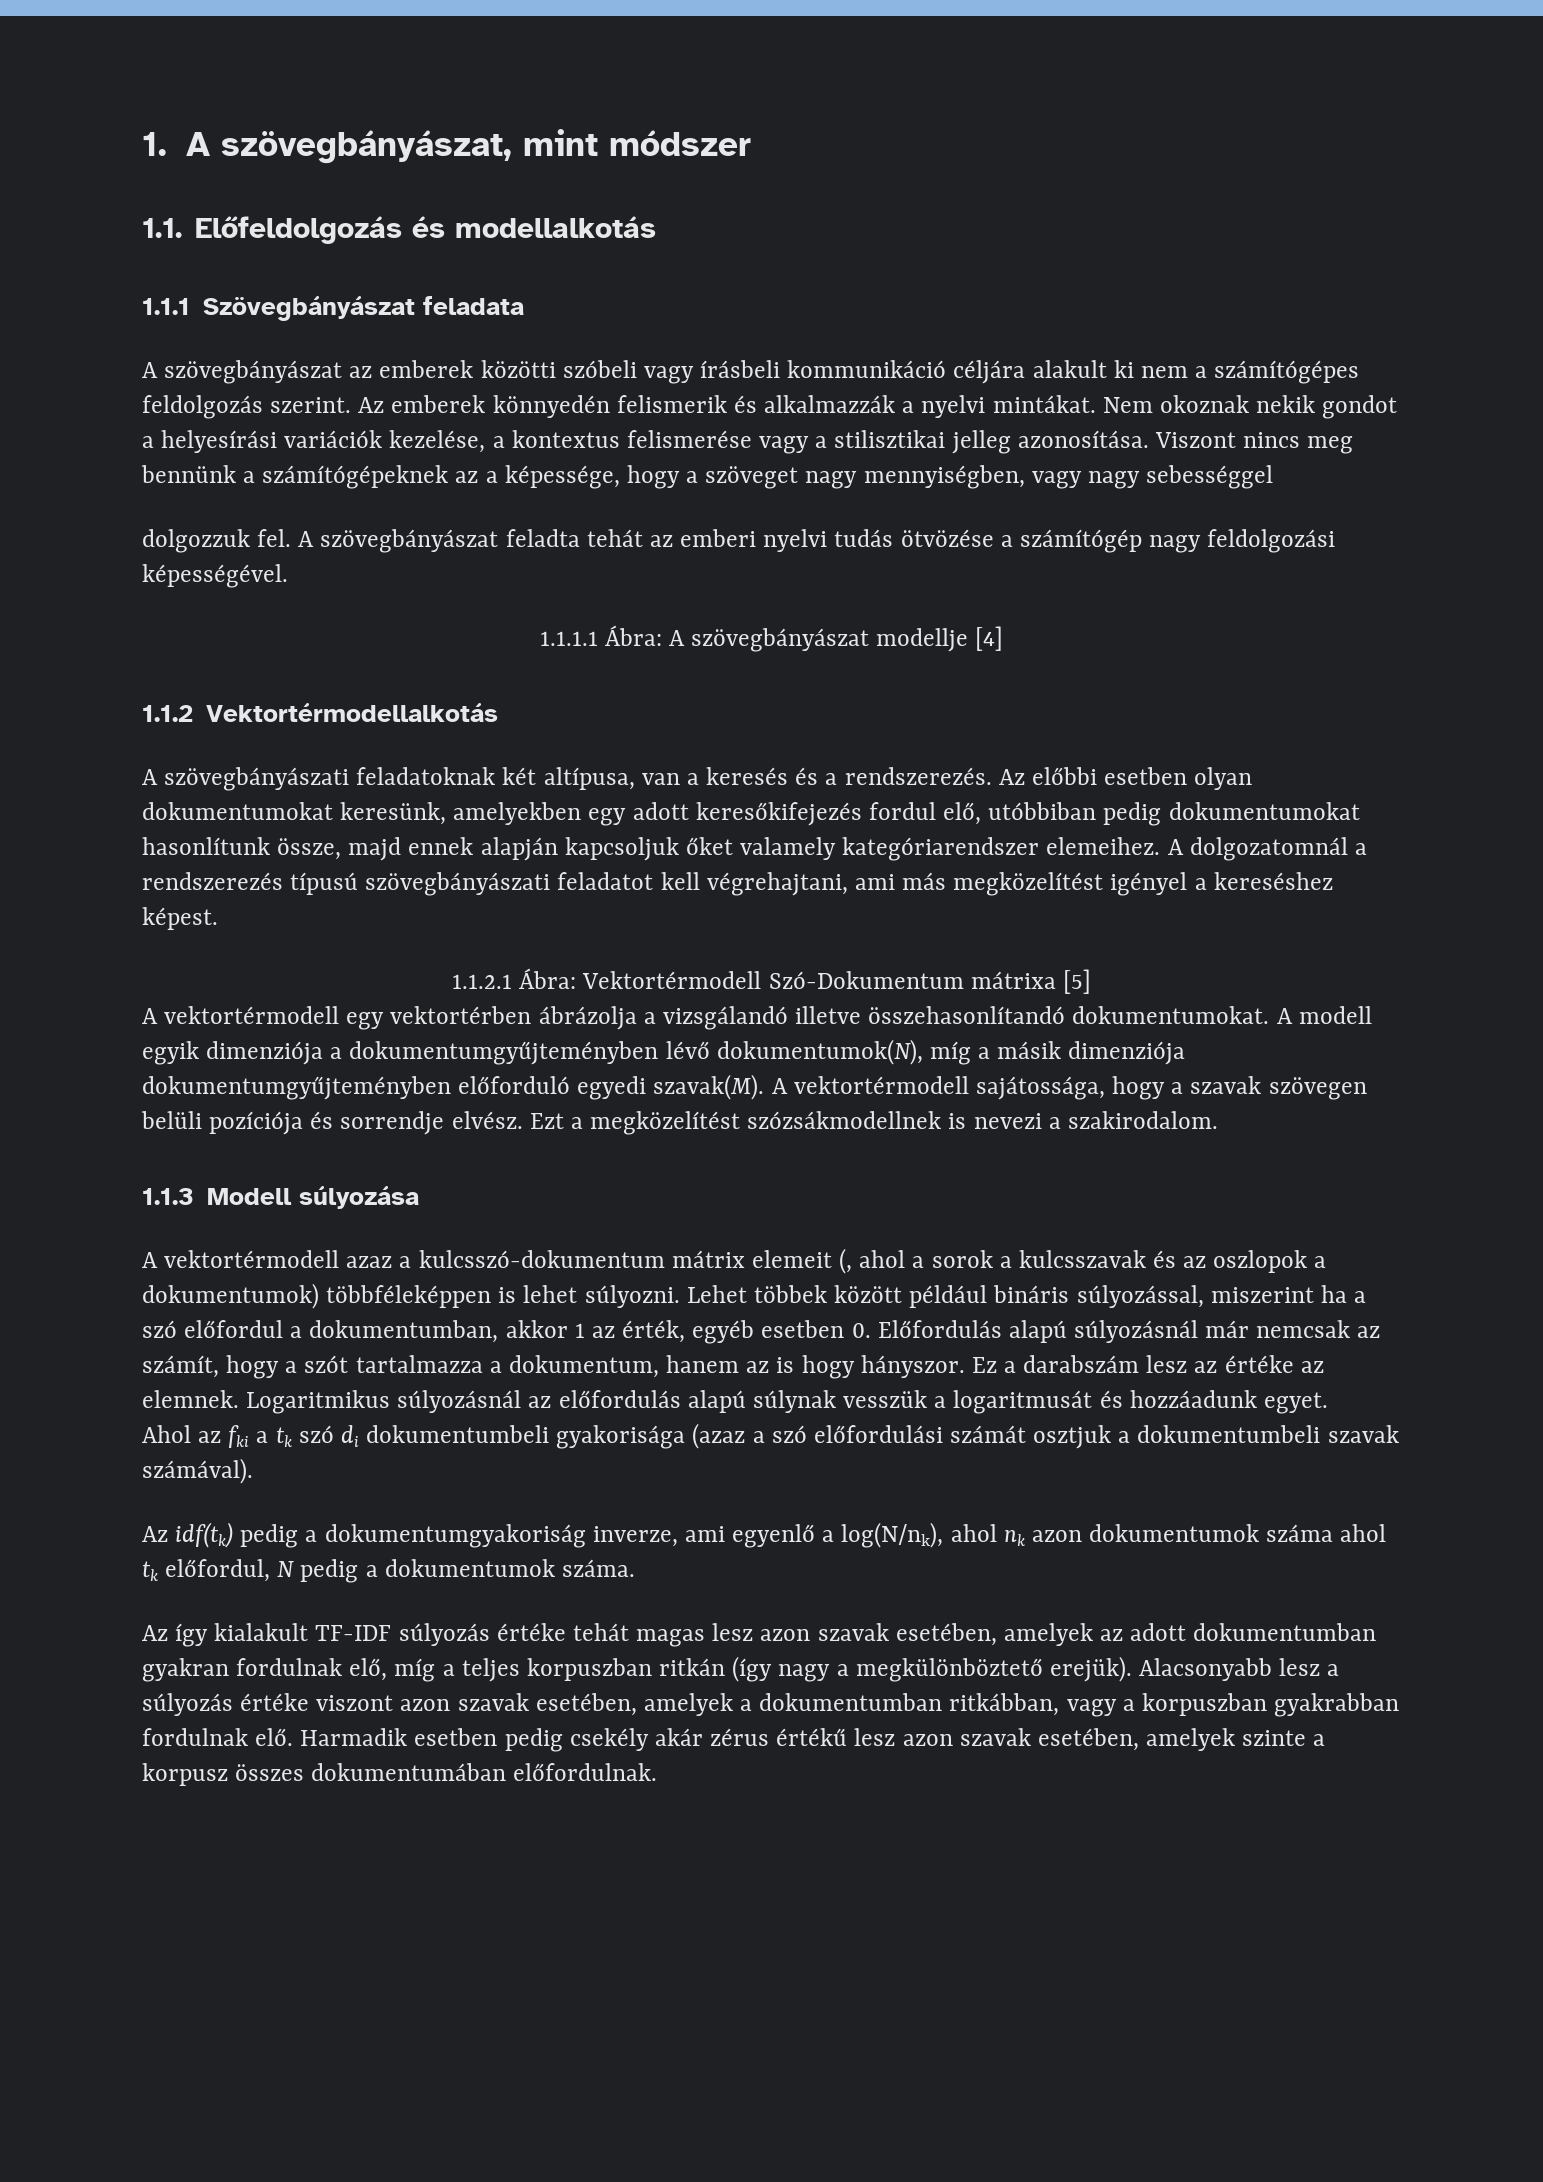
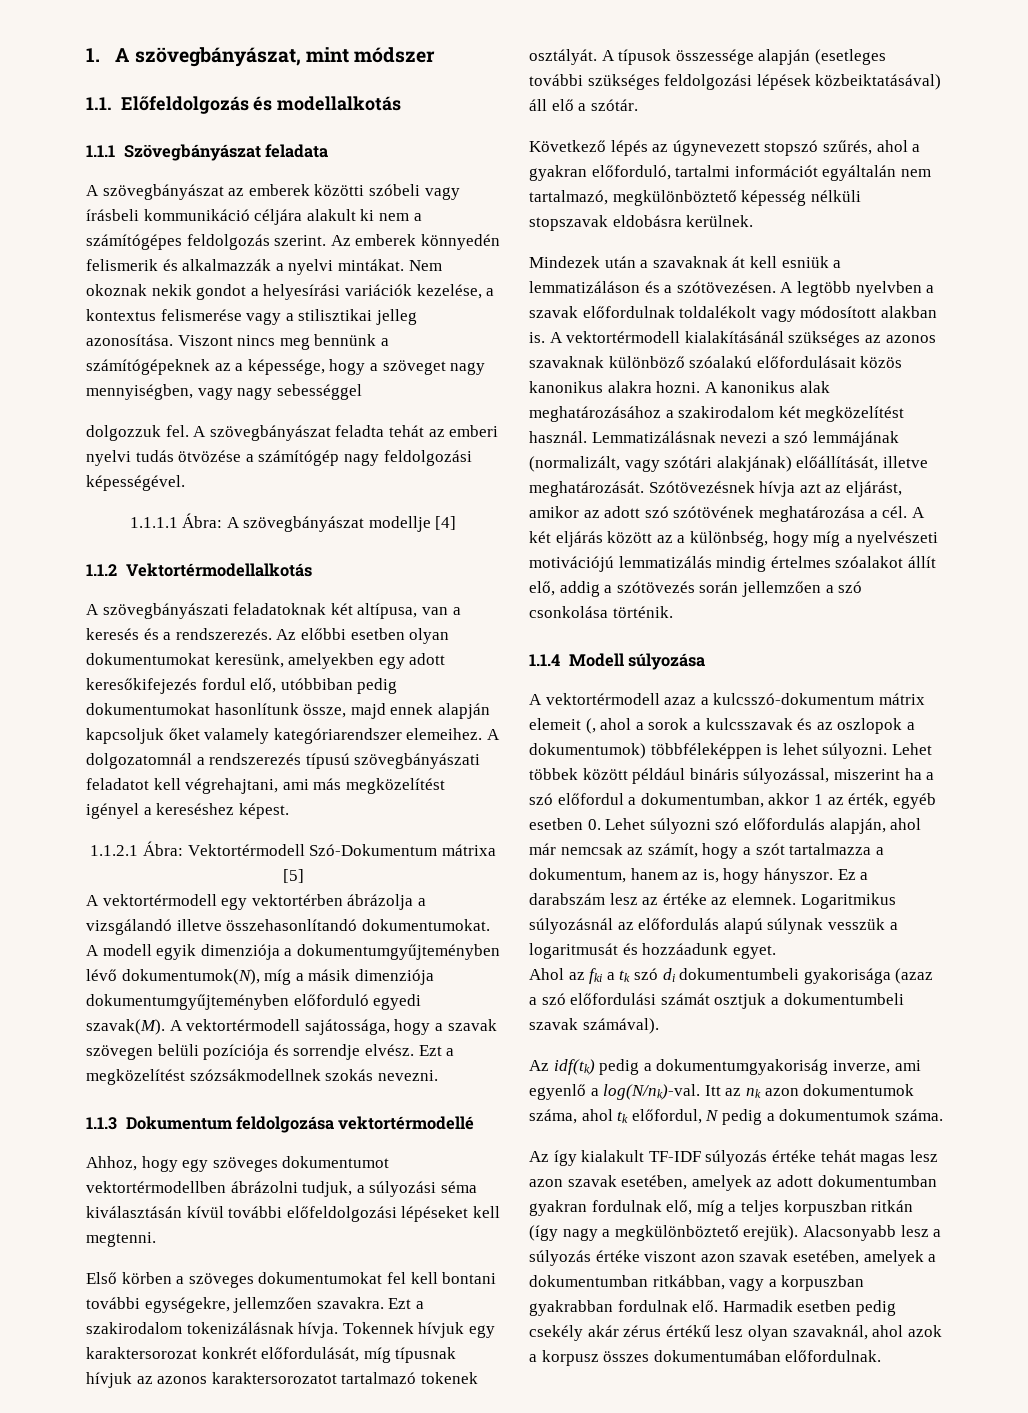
- Ezt a megközelítést szózsákmodellnek is nevezi a szakirodalom.
- 1.1.3 Modell súlyozása
+ Ezt a megközelítést szózsákmodellnek szokás nevezni.
+ 1.1.3 Dokumentum feldolgozása vektortérmodellé
+ Ahhoz, hogy egy szöveges dokumentumot vektortérmodellben ábrázolni tudjuk, a súlyozási séma kiválasztásán kívül további előfeldolgozási lépéseket kell megtenni.
+ Első körben a szöveges dokumentumokat fel kell bontani további egységekre, jellemzően szavakra. Ezt a szakirodalom tokenizálásnak hívja. Tokennek hívjuk egy karaktersorozat konkrét előfordulását, míg típusnak hívjuk az azonos karaktersorozatot tartalmazó tokenek osztályát. A típusok összessége alapján (esetleges további szükséges feldolgozási lépések közbeiktatásával) áll elő a szótár.
+ Következő lépés az úgynevezett stopszó szűrés, ahol a gyakran előforduló, tartalmi információt egyáltalán nem tartalmazó, megkülönböztető képesség nélküli stopszavak eldobásra kerülnek.
+ Mindezek után a szavaknak át kell esniük a lemmatizáláson és a szótövezésen. A legtöbb nyelvben a szavak előfordulnak toldalékolt vagy módosított alakban is. A vektortérmodell kialakításánál szükséges az azonos szavaknak különböző szóalakú előfordulásait közös kanonikus alakra hozni. A kanonikus alak meghatározásához a szakirodalom két megközelítést használ. Lemmatizálásnak nevezi a szó lemmájának (normalizált, vagy szótári alakjának) előállítását, illetve meghatározását. Szótövezésnek hívja azt az eljárást, amikor az adott szó szótövének meghatározása a cél. A két eljárás között az a különbség, hogy míg a nyelvészeti motivációjú lemmatizálás mindig értelmes szóalakot állít elő, addig a szótövezés során jellemzően a szó csonkolása történik.
+ 1.1.4 Modell súlyozása
- Lehet többek között például bináris súlyozással, miszerint ha a szó előfordul a dokumentumban, akkor 1 az érték, egyéb esetben 0. Előfordulás alapú súlyozásnál már nemcsak az számít, hogy a szót tartalmazza a dokumentum, hanem az is hogy hányszor.
+ Lehet többek között például bináris súlyozással, miszerint ha a szó előfordul a dokumentumban, akkor 1 az érték, egyéb esetben 0. Lehet súlyozni szó előfordulás alapján, ahol már nemcsak az számít, hogy a szót tartalmazza a dokumentum, hanem az is, hogy hányszor.
- Az idf(tk) pedig a dokumentumgyakoriság inverze, ami egyenlő a log(N/nk), ahol nk azon dokumentumok száma ahol tk előfordul, N pedig a dokumentumok száma.
+ Az idf(tk) pedig a dokumentumgyakoriság inverze, ami egyenlő a log(N/nk)-val. Itt az nk azon dokumentumok száma, ahol tk előfordul, N pedig a dokumentumok száma.
- Harmadik esetben pedig csekély akár zérus értékű lesz azon szavak esetében, amelyek szinte a korpusz összes dokumentumában előfordulnak.
+ Harmadik esetben pedig csekély akár zérus értékű lesz olyan szavaknál, ahol azok a korpusz összes dokumentumában előfordulnak.

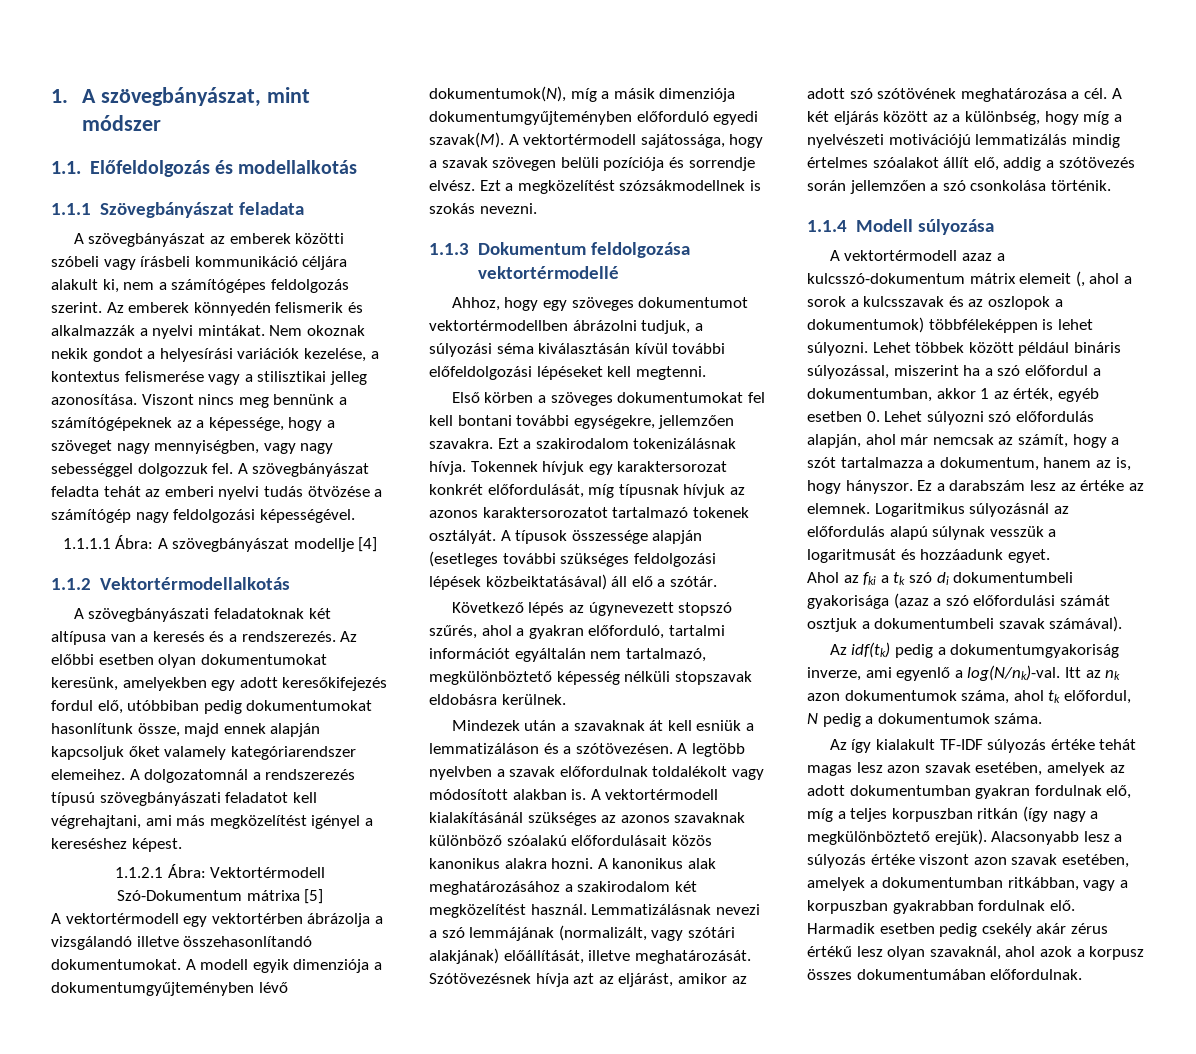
- A szövegbányászat az emberek közötti szóbeli vagy írásbeli kommunikáció céljára alakult ki nem a számítógépes feldolgozás szerint.
+ A szövegbányászat az emberek közötti szóbeli vagy írásbeli kommunikáció céljára alakult ki, nem a számítógépes feldolgozás szerint.
- Viszont nincs meg bennünk a számítógépeknek az a képessége, hogy a szöveget nagy mennyiségben, vagy nagy sebességgel
- dolgozzuk fel.
+ Viszont nincs meg bennünk a számítógépeknek az a képessége, hogy a szöveget nagy mennyiségben, vagy nagy sebességgel dolgozzuk fel.
- A szövegbányászati feladatoknak két altípusa, van a keresés és a rendszerezés.
+ A szövegbányászati feladatoknak két altípusa van a keresés és a rendszerezés.
- Ezt a megközelítést szózsákmodellnek szokás nevezni.
+ Ezt a megközelítést szózsákmodellnek is szokás nevezni.

